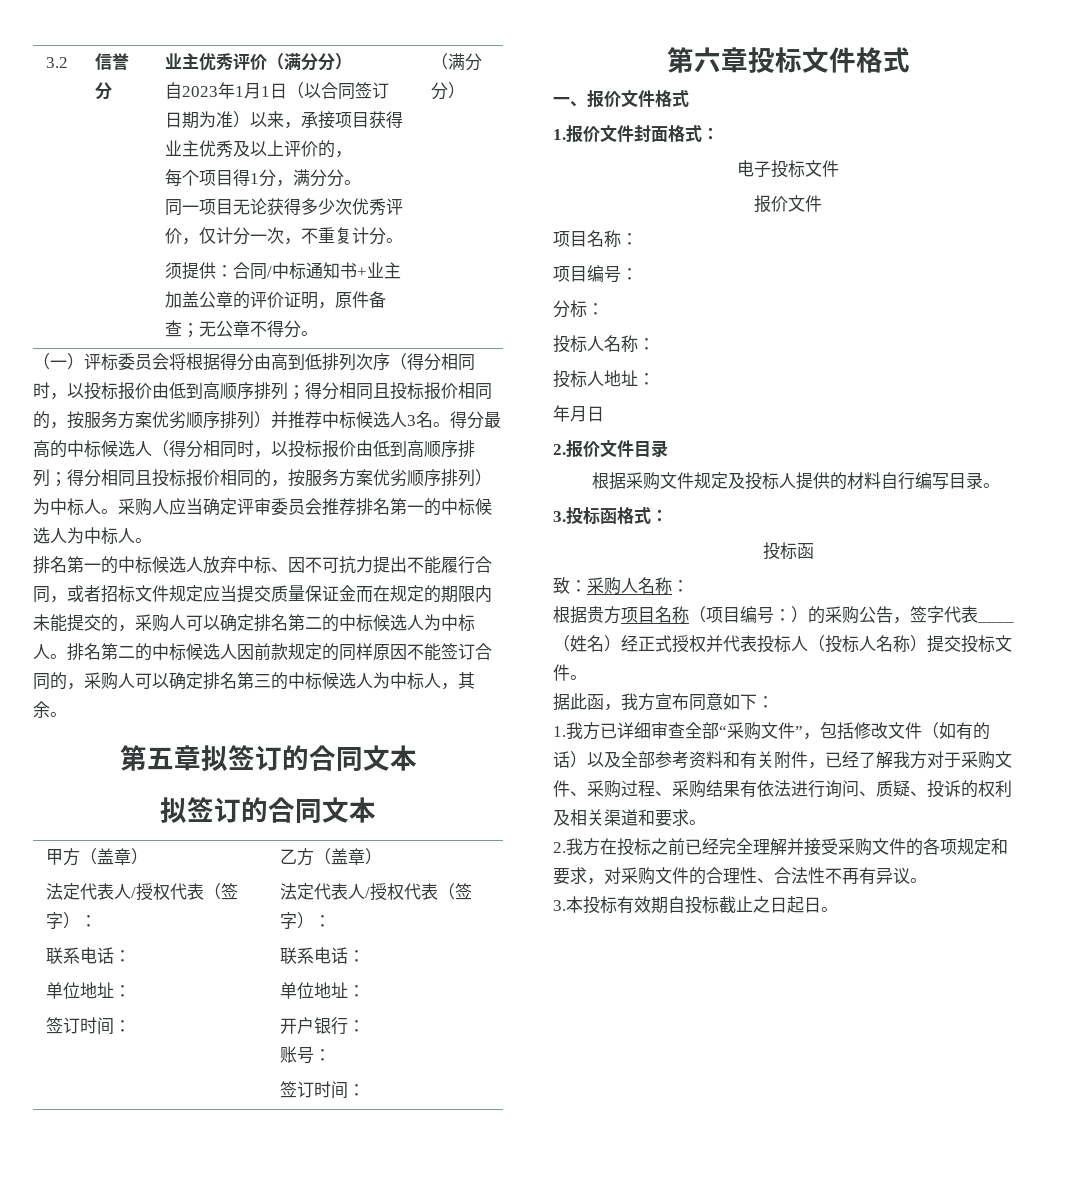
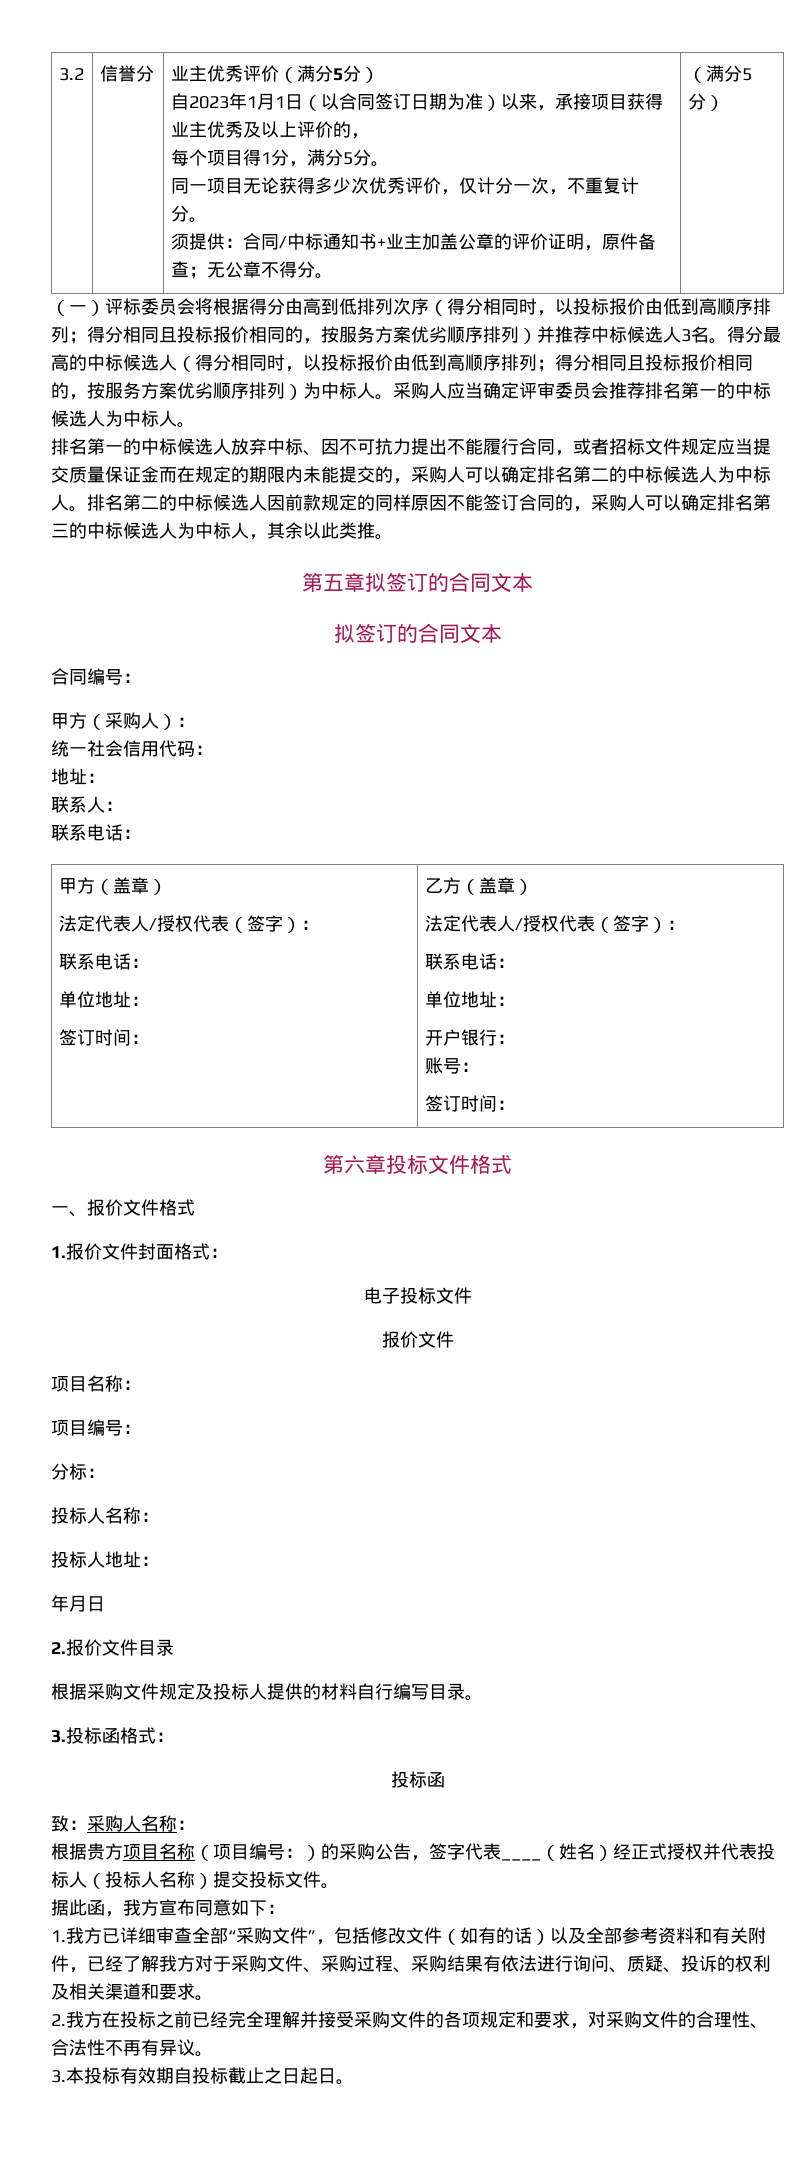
- 业主优秀评价（满分分）
+ 业主优秀评价（满分5分）
- 每个项目得1分，满分分。
+ 每个项目得1分，满分5分。
- 须提供：合同/中标通知书+业主加盖公章的评价证明，原件备查；无公章不得分。 | （满分分）
+ 须提供：合同/中标通知书+业主加盖公章的评价证明，原件备查；无公章不得分。 | （满分5分）
- 排名第二的中标候选人因前款规定的同样原因不能签订合同的，采购人可以确定排名第三的中标候选人为中标人，其余。
+ 排名第二的中标候选人因前款规定的同样原因不能签订合同的，采购人可以确定排名第三的中标候选人为中标人，其余以此类推。
+ 合同编号：
+ 甲方（采购人）：
+ 统一社会信用代码：
+ 地址：
+ 联系人：
+ 联系电话：

